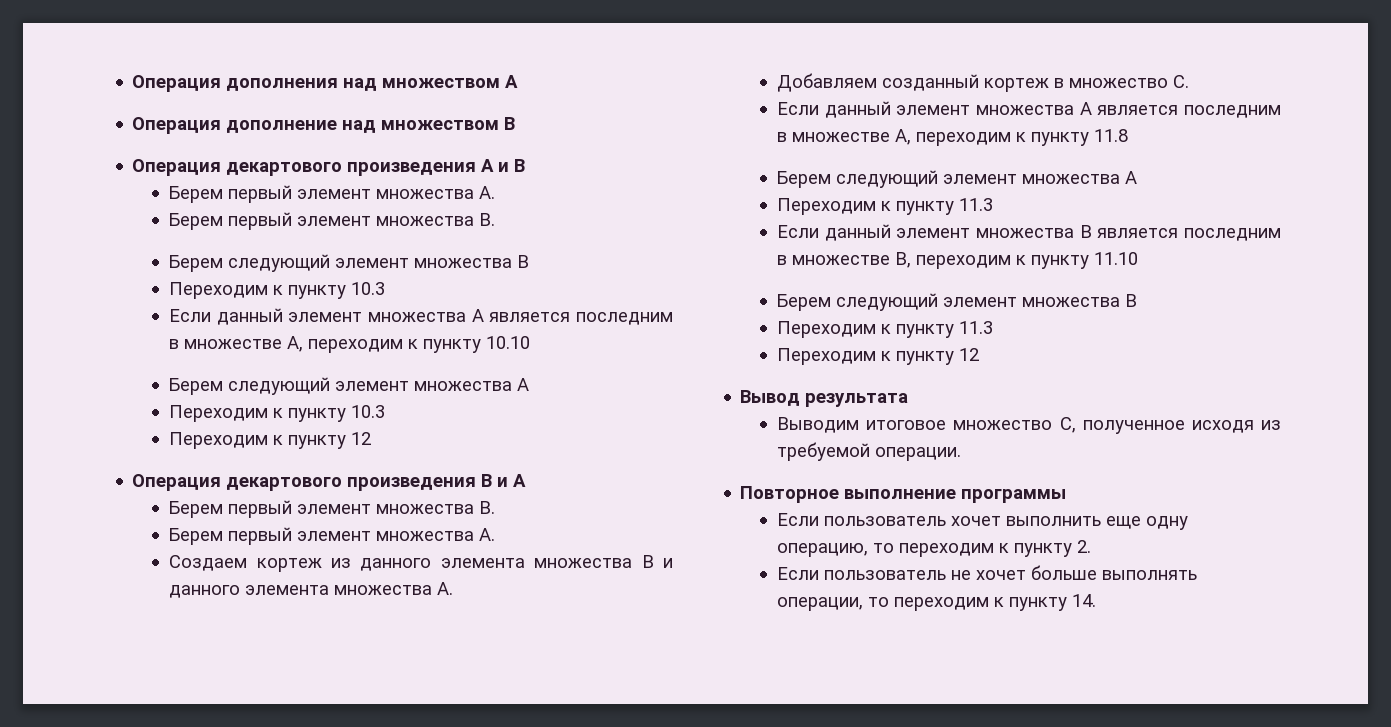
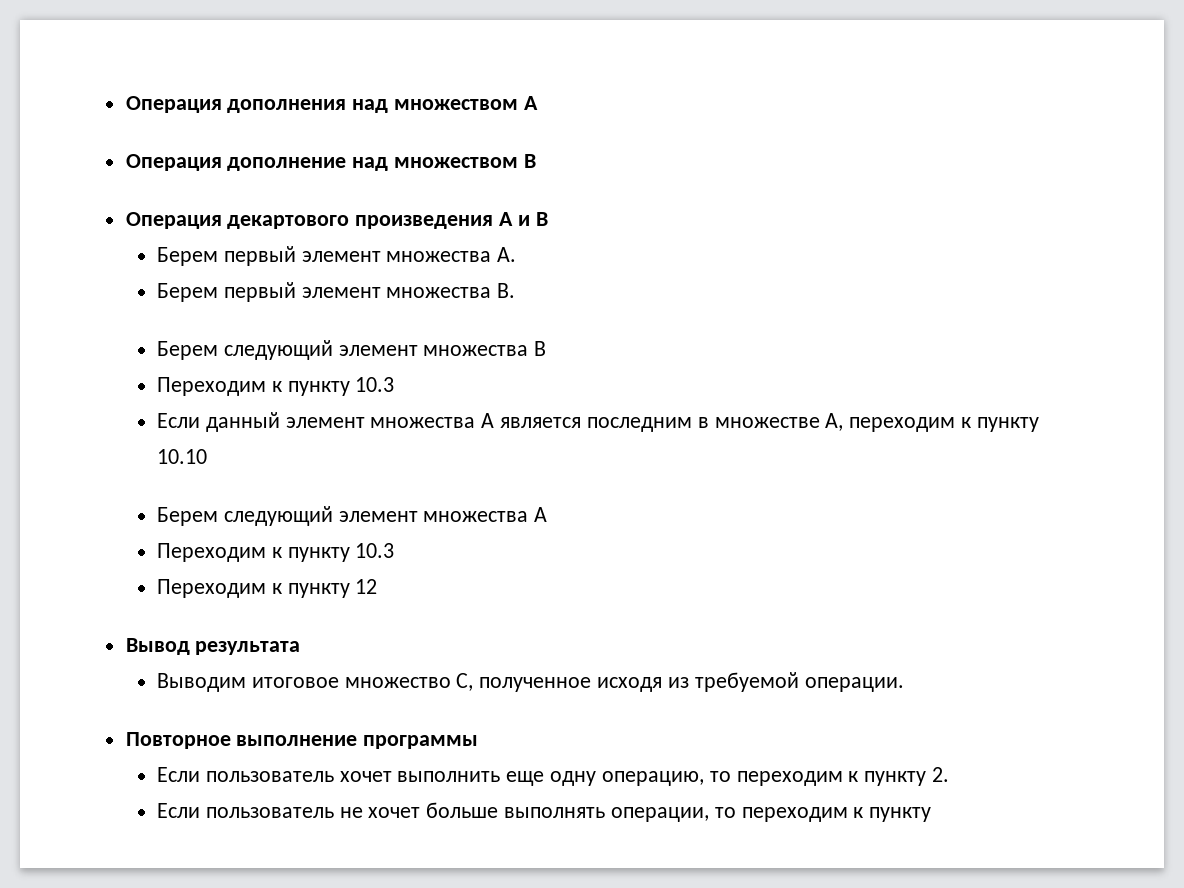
- Операция декартового произведения В и А
- Берем первый элемент множества В.
- Берем первый элемент множества А.
- Создаем кортеж из данного элемента множества В и данного элемента множества А.
- Добавляем созданный кортеж в множество С.
- Если данный элемент множества А является последним в множестве А, переходим к пункту 11.8
- Берем следующий элемент множества А
- Переходим к пункту 11.3
- Если данный элемент множества В является последним в множестве В, переходим к пункту 11.10
- Берем следующий элемент множества В
- Переходим к пункту 11.3
- Переходим к пункту 12
- Если пользователь не хочет больше выполнять операции, то переходим к пункту 14.
+ Если пользователь не хочет больше выполнять операции, то переходим к пункту

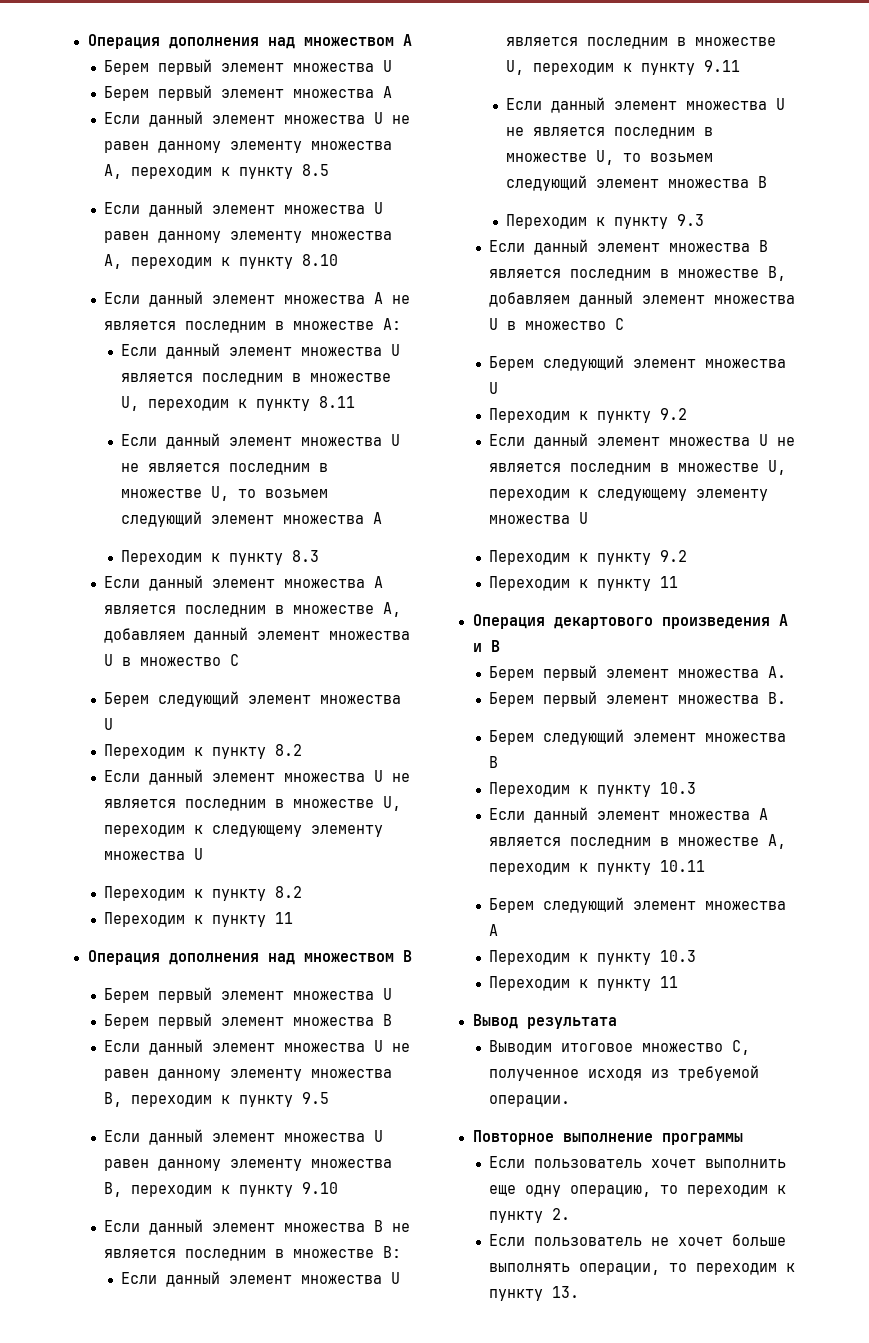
  Операция дополнения над множеством А
- Операция дополнение над множеством В
+ Берем первый элемент множества U
+ Берем первый элемент множества А
+ Если данный элемент множества U не равен данному элементу множества А, переходим к пункту 8.5
+ Если данный элемент множества U равен данному элементу множества А, переходим к пункту 8.10
+ Если данный элемент множества А не является последним в множестве А:
+ Если данный элемент множества U является последним в множестве U, переходим к пункту 8.11
+ Если данный элемент множества U не является последним в множестве U, то возьмем следующий элемент множества А
+ Переходим к пункту 8.3
+ Если данный элемент множества А является последним в множестве А, добавляем данный элемент множества U в множество C
+ Берем следующий элемент множества U
+ Переходим к пункту 8.2
+ Если данный элемент множества U не является последним в множестве U, переходим к следующему элементу множества U
+ Переходим к пункту 8.2
+ Переходим к пункту 11
+ Операция дополнения над множеством В
+ Берем первый элемент множества U
+ Берем первый элемент множества В
+ Если данный элемент множества U не равен данному элементу множества В, переходим к пункту 9.5
+ Если данный элемент множества U равен данному элементу множества В, переходим к пункту 9.10
+ Если данный элемент множества В не является последним в множестве В:
+ Если данный элемент множества U является последним в множестве U, переходим к пункту 9.11
+ Если данный элемент множества U не является последним в множестве U, то возьмем следующий элемент множества В
+ Переходим к пункту 9.3
+ Если данный элемент множества В является последним в множестве В, добавляем данный элемент множества U в множество C
+ Берем следующий элемент множества U
+ Переходим к пункту 9.2
+ Если данный элемент множества U не является последним в множестве U, переходим к следующему элементу множества U
+ Переходим к пункту 9.2
+ Переходим к пункту 11
- Если данный элемент множества А является последним в множестве А, переходим к пункту 10.10
+ Если данный элемент множества А является последним в множестве А, переходим к пункту 10.11
  Берем следующий элемент множества А
  Переходим к пункту 10.3
- Переходим к пункту 12
+ Переходим к пункту 11
- Если пользователь не хочет больше выполнять операции, то переходим к пункту
+ Если пользователь не хочет больше выполнять операции, то переходим к пункту 13.

